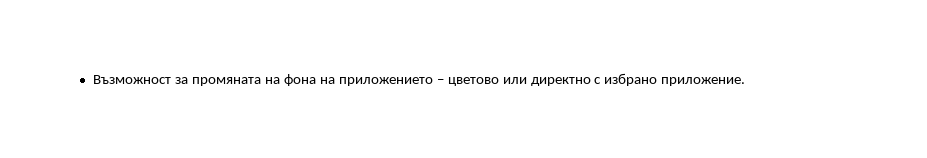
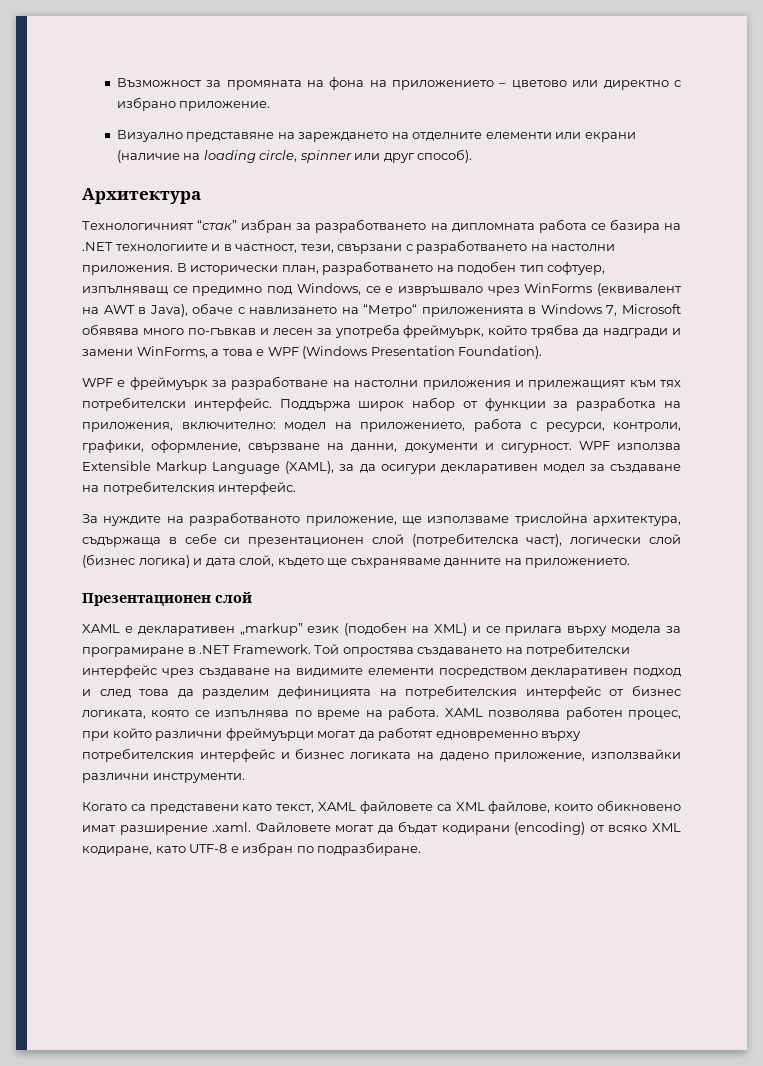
+ Визуално представяне на зареждането на отделните елементи или екрани (наличие на loading circle, spinner или друг способ).
+ Архитектура
+ Технологичният “стак” избран за разработването на дипломната работа се базира на .NET технологиите и в частност, тези, свързани с разработването на настолни приложения. В исторически план, разработването на подобен тип софтуер, изпълняващ се предимно под Windows, се е извръшвало чрез WinForms (еквивалент на AWT в Java), обаче с навлизането на “Метро“ приложенията в Windows 7, Microsoft обявява много по-гъвкав и лесен за употреба фреймуърк, който трябва да надгради и замени WinForms, а това е WPF (Windows Presentation Foundation).
+ WPF е фреймуърк за разработване на настолни приложения и прилежащият към тях потребителски интерфейс. Поддържа широк набор от функции за разработка на приложения, включително: модел на приложението, работа с ресурси, контроли, графики, оформление, свързване на данни, документи и сигурност. WPF използва Extensible Markup Language (XAML), за да осигури декларативен модел за създаване на потребителския интерфейс.
+ За нуждите на разработваното приложение, ще използваме трислойна архитектура, съдържаща в себе си презентационен слой (потребителска част), логически слой (бизнес логика) и дата слой, където ще съхраняваме данните на приложението.
+ Презентационен слой
+ XAML е декларативен „markup” език (подобен на XML) и се прилага върху модела за програмиране в .NET Framework. Той опростява създаването на потребителски интерфейс чрез създаване на видимите елементи посредством декларативен подход и след това да разделим дефиницията на потребителския интерфейс от бизнес логиката, която се изпълнява по време на работа. XAML позволява работен процес, при който различни фреймуърци могат да работят едновременно върху потребителския интерфейс и бизнес логиката на дадено приложение, използвайки различни инструменти.
+ Когато са представени като текст, XAML файловете са XML файлове, които обикновено имат разширение .xaml. Файловете могат да бъдат кодирани (encoding) от всяко XML кодиране, като UTF-8 е избран по подразбиране.

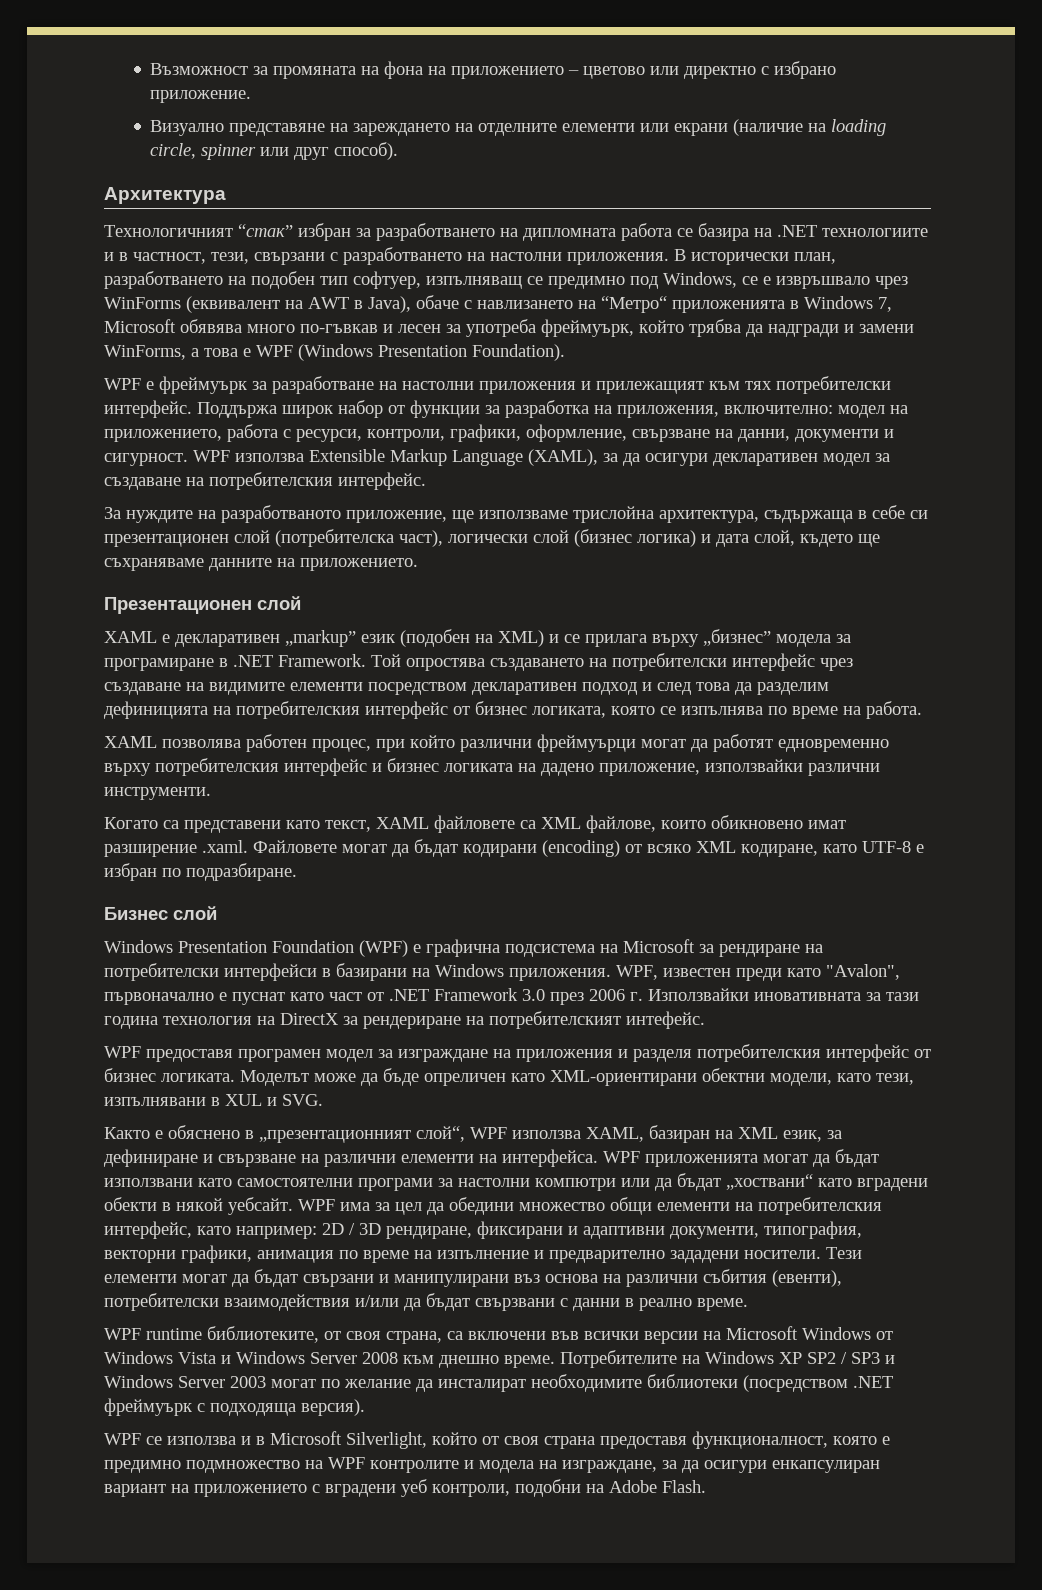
- XAML е декларативен „markup” език (подобен на XML) и се прилага върху модела за програмиране в .NET Framework.
+ XAML е декларативен „markup” език (подобен на XML) и се прилага върху „бизнес” модела за програмиране в .NET Framework.
- Той опростява създаването на потребителски интерфейс чрез създаване на видимите елементи посредством декларативен подход и след това да разделим дефиницията на потребителския интерфейс от бизнес логиката, която се изпълнява по време на работа. XAML позволява работен процес, при който различни фреймуърци могат да работят едновременно върху потребителския интерфейс и бизнес логиката на дадено приложение, използвайки различни инструменти.
+ Той опростява създаването на потребителски интерфейс чрез създаване на видимите елементи посредством декларативен подход и след това да разделим дефиницията на потребителския интерфейс от бизнес логиката, която се изпълнява по време на работа.
+ XAML позволява работен процес, при който различни фреймуърци могат да работят едновременно върху потребителския интерфейс и бизнес логиката на дадено приложение, използвайки различни инструменти.
+ Бизнес слой
+ Windows Presentation Foundation (WPF) е графична подсистема на Microsoft за рендиране на потребителски интерфейси в базирани на Windows приложения. WPF, известен преди като "Avalon", първоначално е пуснат като част от .NET Framework 3.0 през 2006 г. Използвайки иновативната за тази година технология на DirectX за рендериране на потребителският интефейс.
+ WPF предоставя програмен модел за изграждане на приложения и разделя потребителския интерфейс от бизнес логиката. Моделът може да бъде опреличен като XML-ориентирани обектни модели, като тези, изпълнявани в XUL и SVG.
+ Както е обяснено в „презентационният слой“, WPF използва XAML, базиран на XML език, за дефиниране и свързване на различни елементи на интерфейса. WPF приложенията могат да бъдат използвани като самостоятелни програми за настолни компютри или да бъдат „хоствани“ като вградени обекти в някой уебсайт. WPF има за цел да обедини множество общи елементи на потребителския интерфейс, като например: 2D / 3D рендиране, фиксирани и адаптивни документи, типография, векторни графики, анимация по време на изпълнение и предварително зададени носители. Тези елементи могат да бъдат свързани и манипулирани въз основа на различни събития (евенти), потребителски взаимодействия и/или да бъдат свързвани с данни в реално време.
+ WPF runtime библиотеките, от своя страна, са включени във всички версии на Microsoft Windows от Windows Vista и Windows Server 2008 към днешно време. Потребителите на Windows XP SP2 / SP3 и Windows Server 2003 могат по желание да инсталират необходимите библиотеки (посредством .NET фреймуърк с подходяща версия).
+ WPF се използва и в Microsoft Silverlight, който от своя страна предоставя функционалност, която е предимно подмножество на WPF контролите и модела на изграждане, за да осигури енкапсулиран вариант на приложението с вградени уеб контроли, подобни на Adobe Flash.

